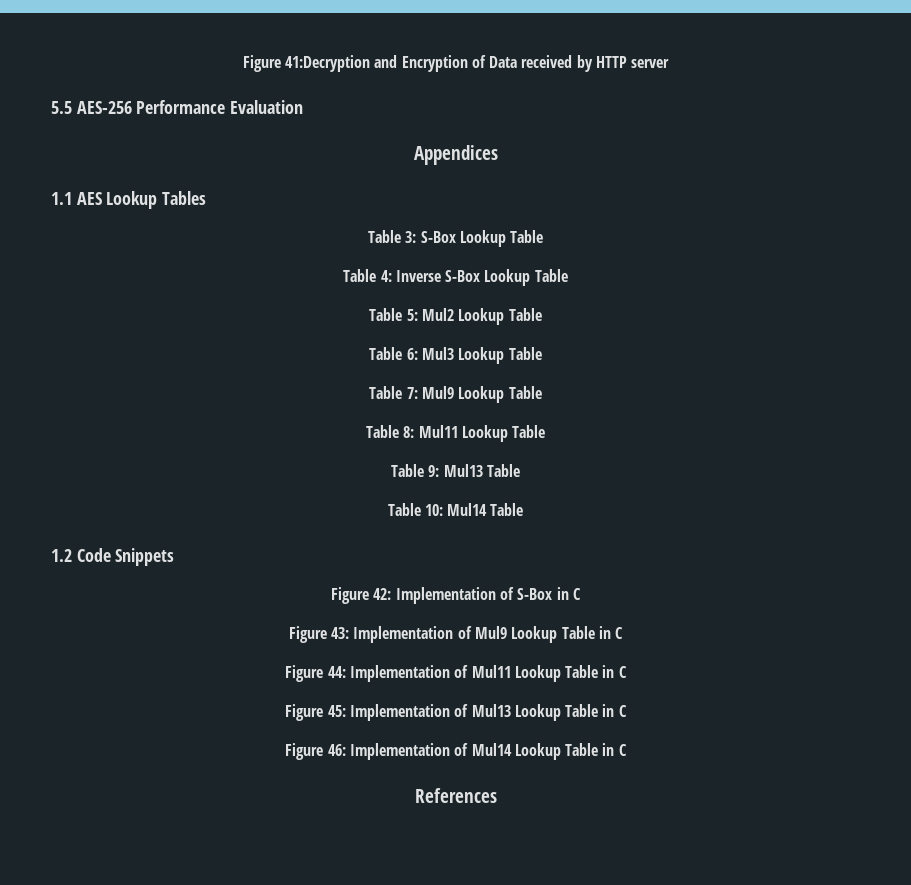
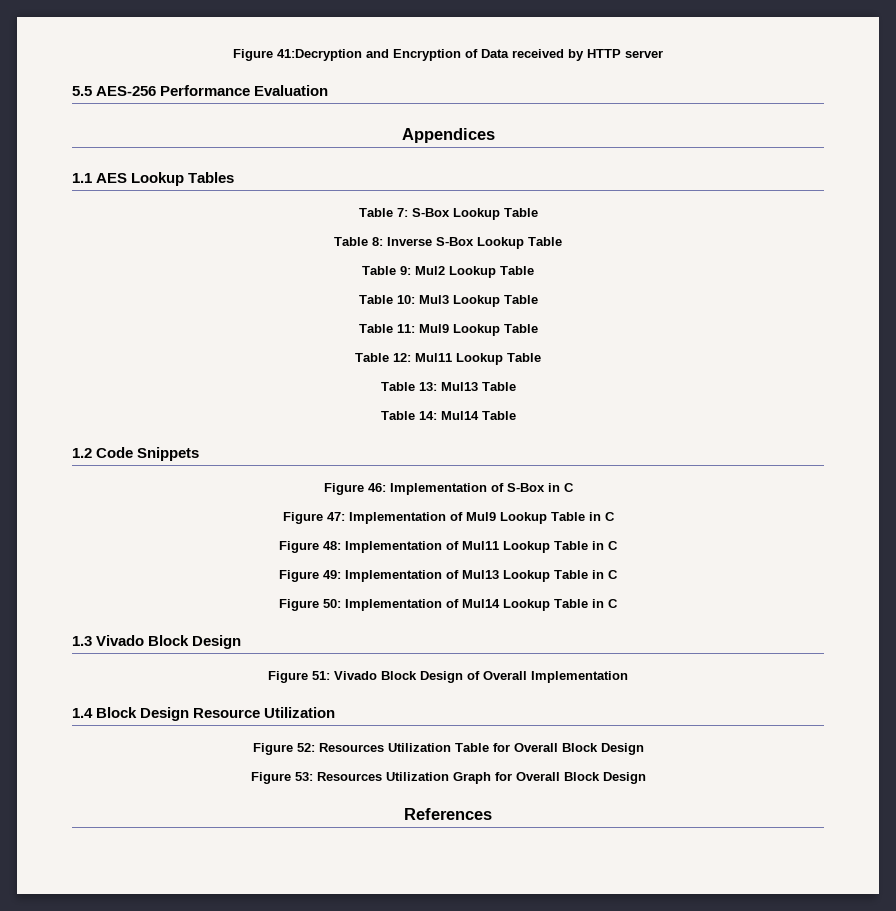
- Table 3: S-Box Lookup Table
- Table 4: Inverse S-Box Lookup Table
+ Table 7: S-Box Lookup Table
+ Table 8: Inverse S-Box Lookup Table
- Table 5: Mul2 Lookup Table
+ Table 9: Mul2 Lookup Table
- Table 6: Mul3 Lookup Table
+ Table 10: Mul3 Lookup Table
- Table 7: Mul9 Lookup Table
+ Table 11: Mul9 Lookup Table
- Table 8: Mul11 Lookup Table
+ Table 12: Mul11 Lookup Table
- Table 9: Mul13 Table
+ Table 13: Mul13 Table
- Table 10: Mul14 Table
+ Table 14: Mul14 Table
- Figure 42: Implementation of S-Box in C
+ Figure 46: Implementation of S-Box in C
- Figure 43: Implementation of Mul9 Lookup Table in C
+ Figure 47: Implementation of Mul9 Lookup Table in C
- Figure 44: Implementation of Mul11 Lookup Table in C
+ Figure 48: Implementation of Mul11 Lookup Table in C
- Figure 45: Implementation of Mul13 Lookup Table in C
+ Figure 49: Implementation of Mul13 Lookup Table in C
- Figure 46: Implementation of Mul14 Lookup Table in C
+ Figure 50: Implementation of Mul14 Lookup Table in C
+ 1.3 Vivado Block Design
+ Figure 51: Vivado Block Design of Overall Implementation
+ 1.4 Block Design Resource Utilization
+ Figure 52: Resources Utilization Table for Overall Block Design
+ Figure 53: Resources Utilization Graph for Overall Block Design

